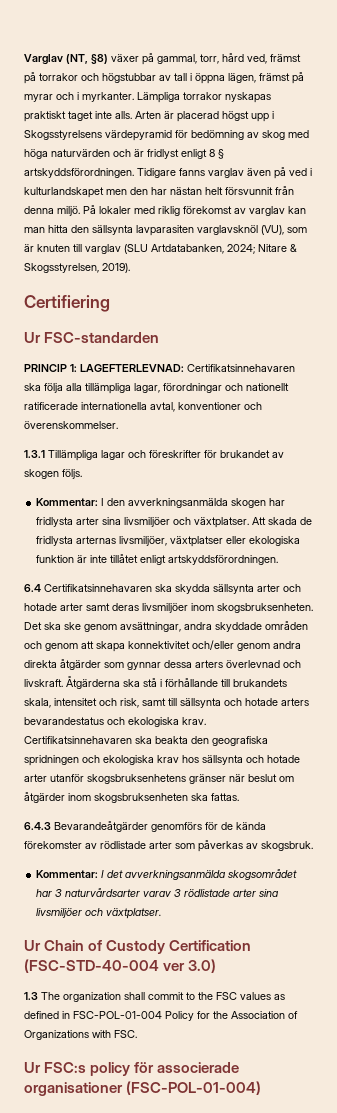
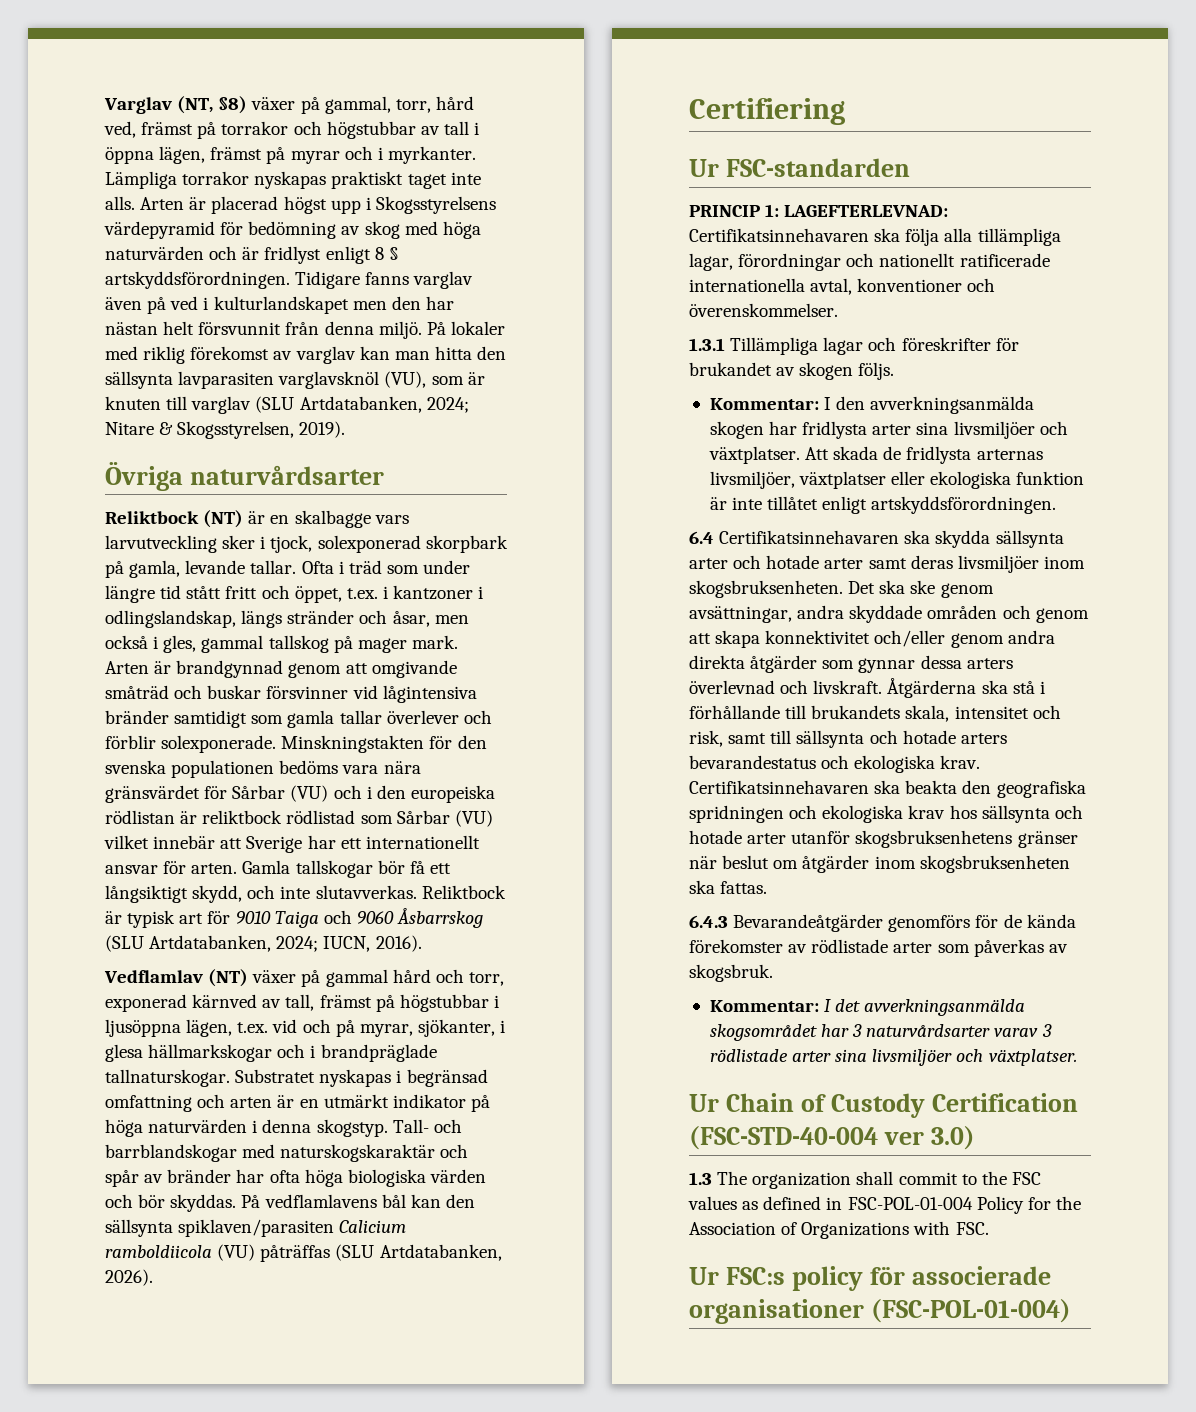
+ Övriga naturvårdsarter
+ Reliktbock (NT) är en skalbagge vars larvutveckling sker i tjock, solexponerad skorpbark på gamla, levande tallar. Ofta i träd som under längre tid stått fritt och öppet, t.ex. i kantzoner i odlingslandskap, längs stränder och åsar, men också i gles, gammal tallskog på mager mark. Arten är brandgynnad genom att omgivande småträd och buskar försvinner vid lågintensiva bränder samtidigt som gamla tallar överlever och förblir solexponerade. Minskningstakten för den svenska populationen bedöms vara nära gränsvärdet för Sårbar (VU) och i den europeiska rödlistan är reliktbock rödlistad som Sårbar (VU) vilket innebär att Sverige har ett internationellt ansvar för arten. Gamla tallskogar bör få ett långsiktigt skydd, och inte slutavverkas. Reliktbock är typisk art för 9010 Taiga och 9060 Åsbarrskog (SLU Artdatabanken, 2024; IUCN, 2016).
+ Vedflamlav (NT) växer på gammal hård och torr, exponerad kärnved av tall, främst på högstubbar i ljusöppna lägen, t.ex. vid och på myrar, sjökanter, i glesa hällmarkskogar och i brandpräglade tallnaturskogar. Substratet nyskapas i begränsad omfattning och arten är en utmärkt indikator på höga naturvärden i denna skogstyp. Tall- och barrblandskogar med naturskogskaraktär och spår av bränder har ofta höga biologiska värden och bör skyddas. På vedflamlavens bål kan den sällsynta spiklaven/parasiten Calicium ramboldiicola (VU) påträffas (SLU Artdatabanken, 2026).

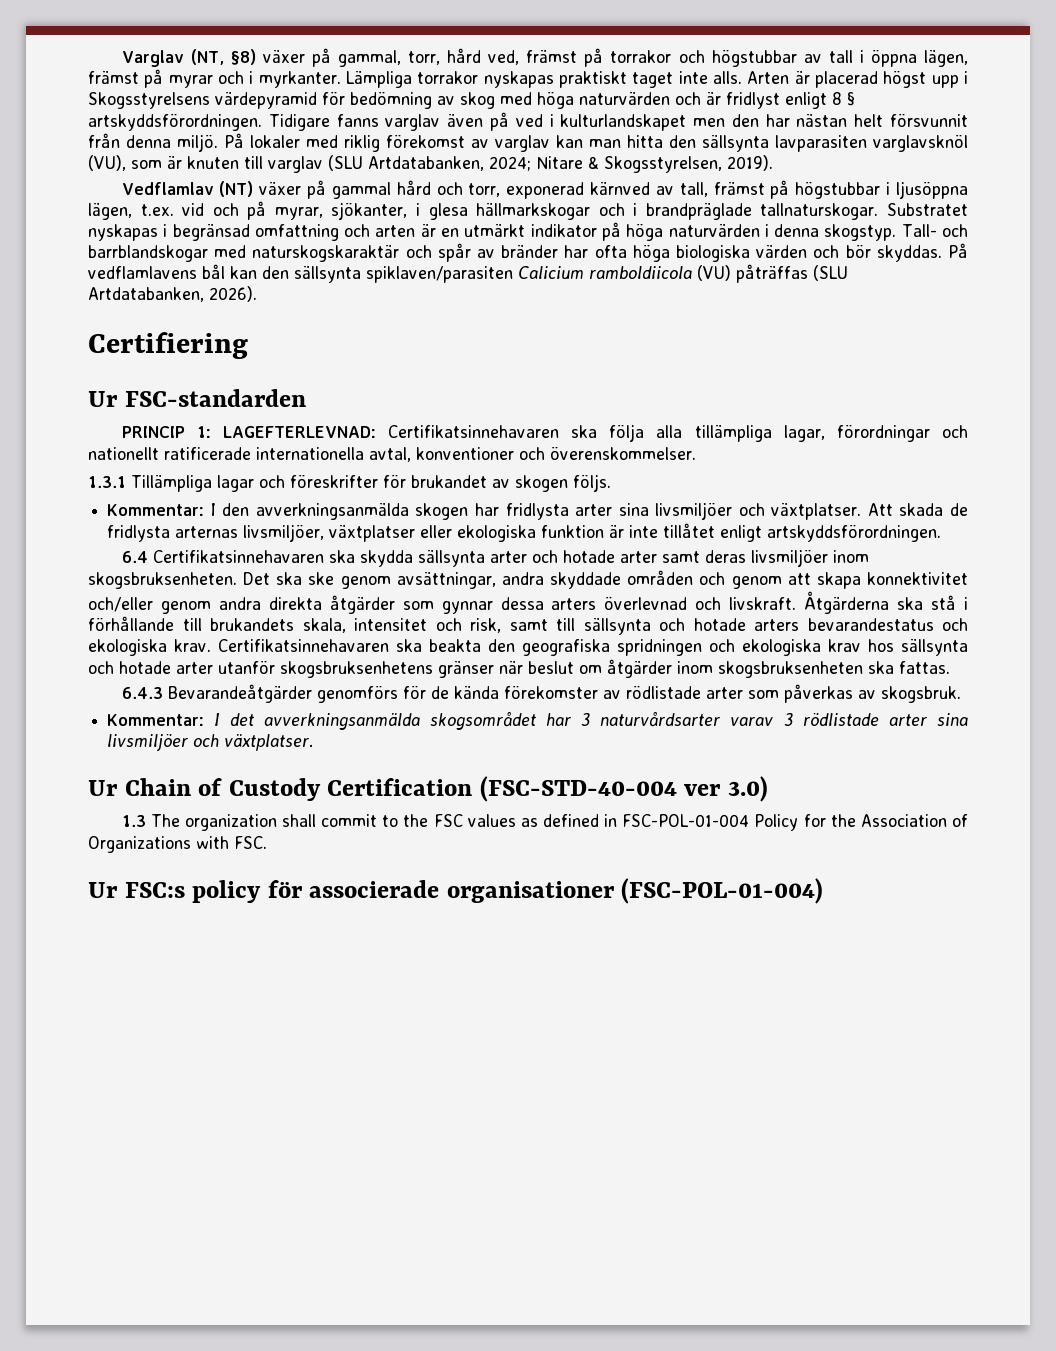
- Övriga naturvårdsarter
- Reliktbock (NT) är en skalbagge vars larvutveckling sker i tjock, solexponerad skorpbark på gamla, levande tallar. Ofta i träd som under längre tid stått fritt och öppet, t.ex. i kantzoner i odlingslandskap, längs stränder och åsar, men också i gles, gammal tallskog på mager mark. Arten är brandgynnad genom att omgivande småträd och buskar försvinner vid lågintensiva bränder samtidigt som gamla tallar överlever och förblir solexponerade. Minskningstakten för den svenska populationen bedöms vara nära gränsvärdet för Sårbar (VU) och i den europeiska rödlistan är reliktbock rödlistad som Sårbar (VU) vilket innebär att Sverige har ett internationellt ansvar för arten. Gamla tallskogar bör få ett långsiktigt skydd, och inte slutavverkas. Reliktbock är typisk art för 9010 Taiga och 9060 Åsbarrskog (SLU Artdatabanken, 2024; IUCN, 2016).

